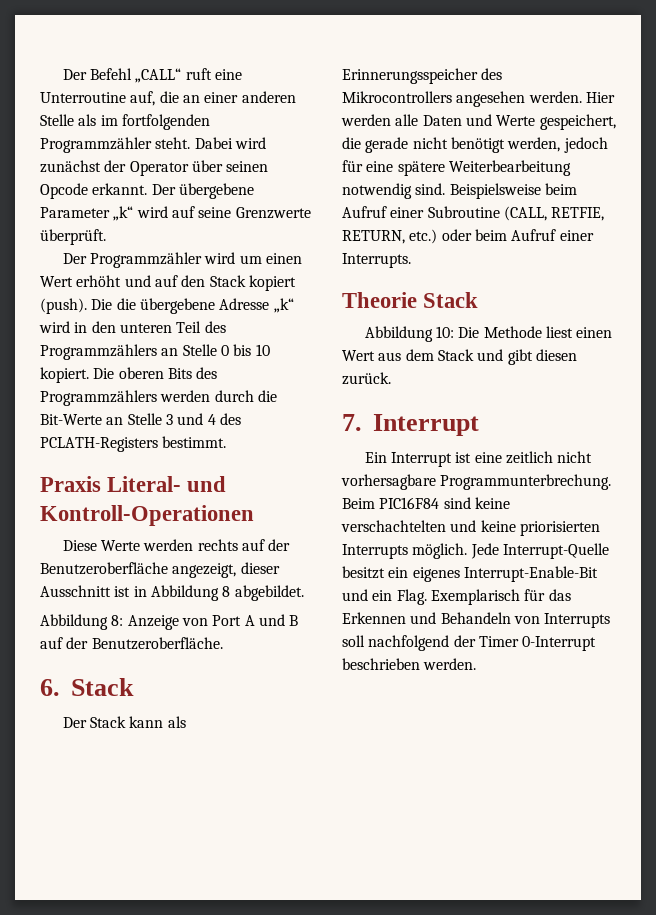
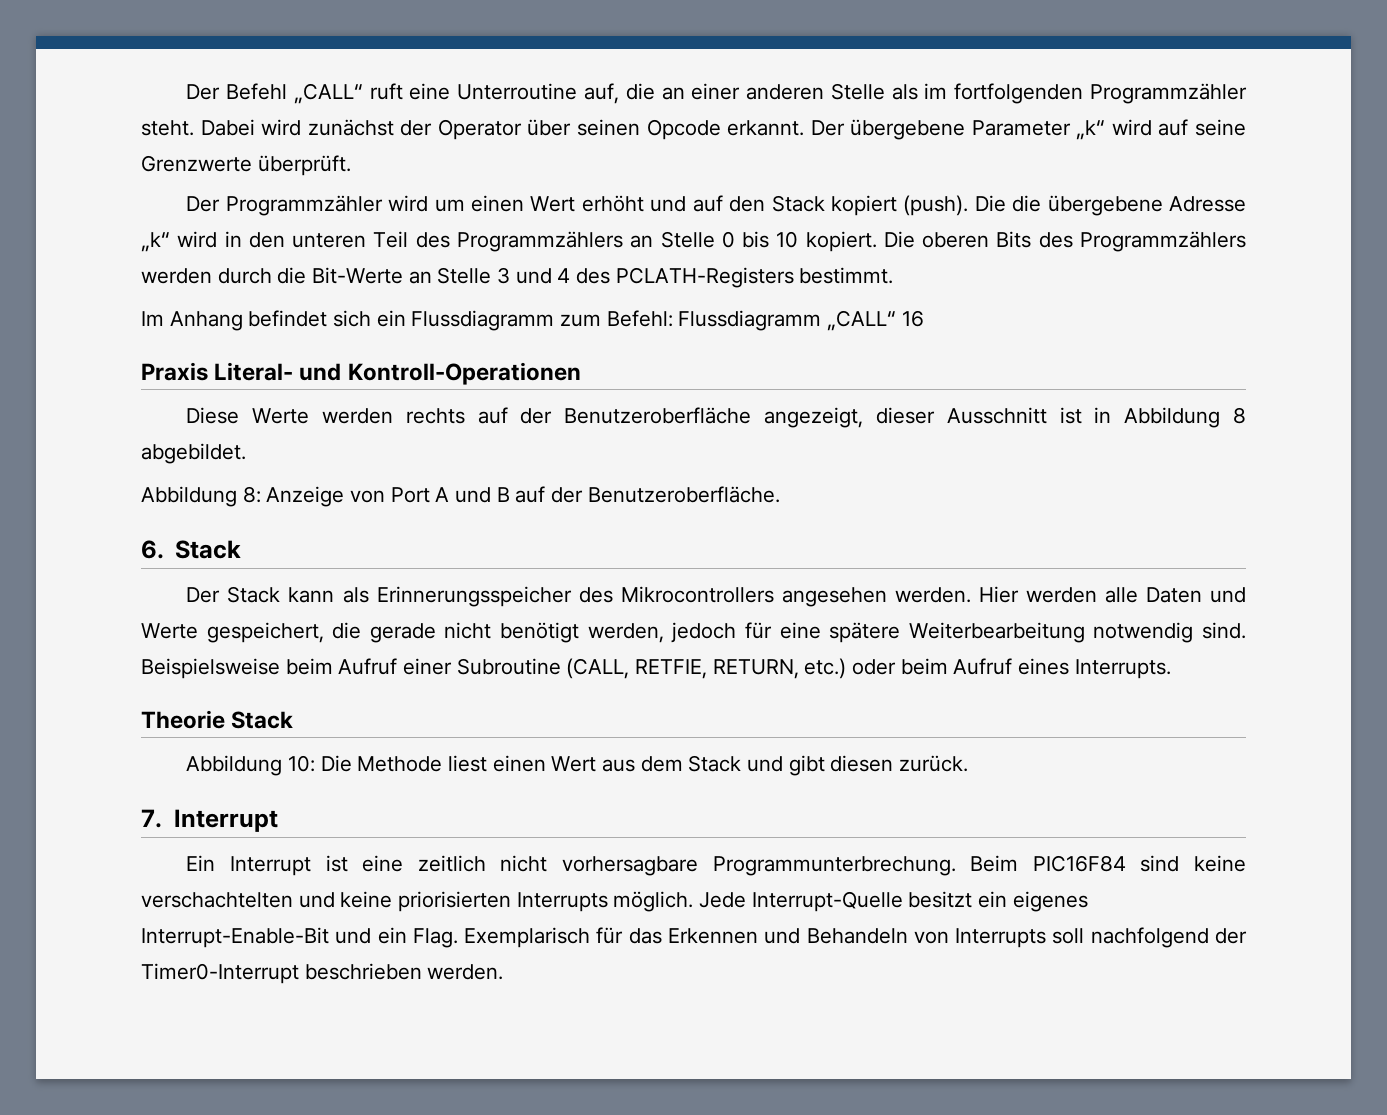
+ Im Anhang befindet sich ein Flussdiagramm zum Befehl: Flussdiagramm „CALL“ 16
- Beispielsweise beim Aufruf einer Subroutine (CALL, RETFIE, RETURN, etc.) oder beim Aufruf einer Interrupts.
+ Beispielsweise beim Aufruf einer Subroutine (CALL, RETFIE, RETURN, etc.) oder beim Aufruf eines Interrupts.
- Exemplarisch für das Erkennen und Behandeln von Interrupts soll nachfolgend der Timer 0-Interrupt beschrieben werden.
+ Exemplarisch für das Erkennen und Behandeln von Interrupts soll nachfolgend der Timer0-Interrupt beschrieben werden.

